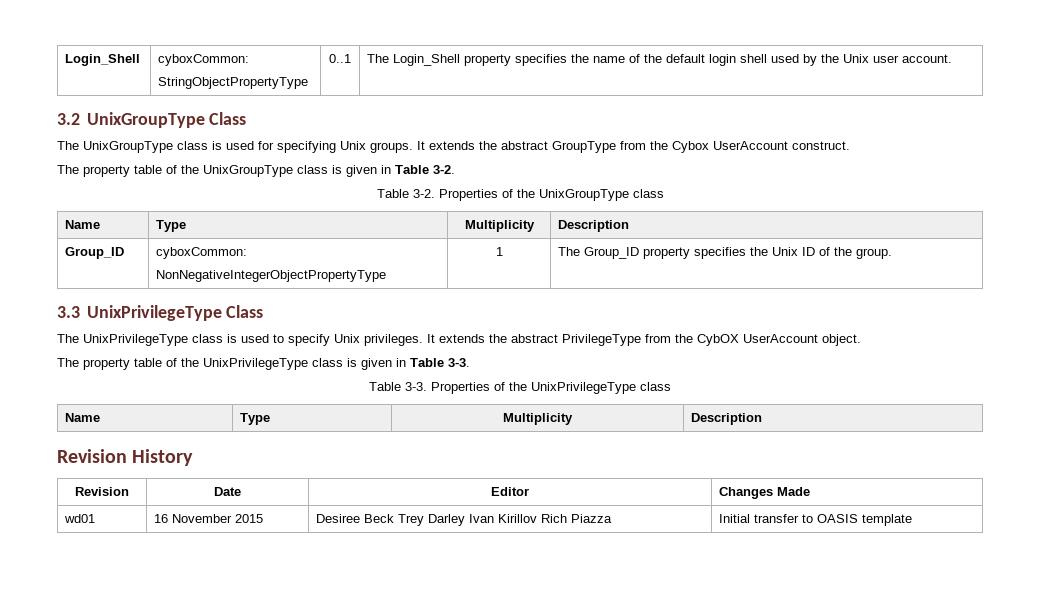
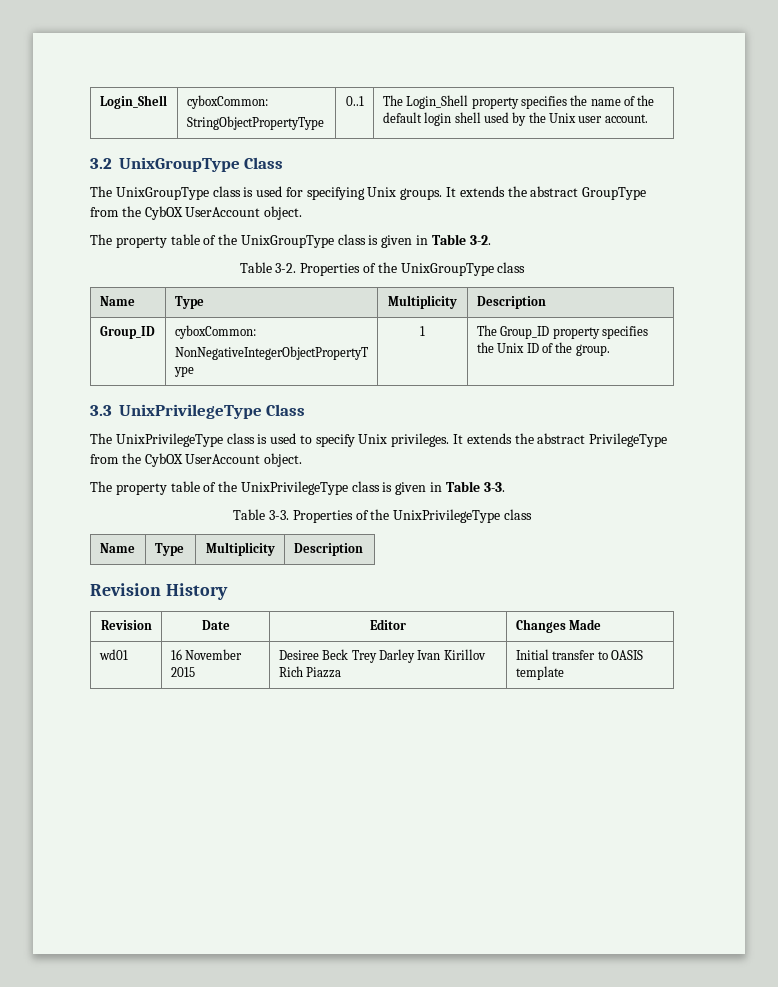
- It extends the abstract GroupType from the Cybox UserAccount construct.
+ It extends the abstract GroupType from the CybOX UserAccount object.

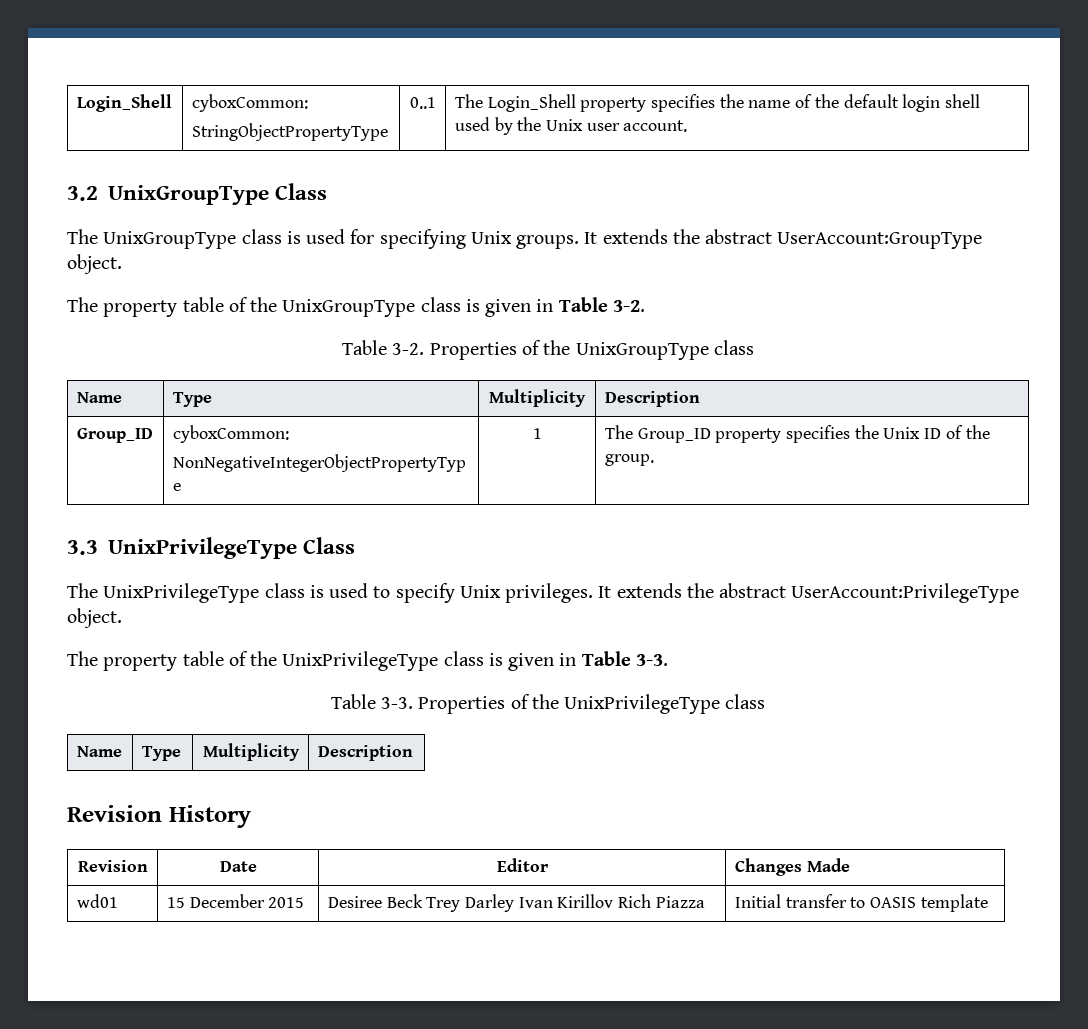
- It extends the abstract GroupType from the CybOX UserAccount object.
+ It extends the abstract UserAccount:GroupType object.
- It extends the abstract PrivilegeType from the CybOX UserAccount object.
+ It extends the abstract UserAccount:PrivilegeType object.
- wd01 | 16 November 2015 | Desiree Beck Trey Darley Ivan Kirillov Rich Piazza | Initial transfer to OASIS template
+ wd01 | 15 December 2015 | Desiree Beck Trey Darley Ivan Kirillov Rich Piazza | Initial transfer to OASIS template

